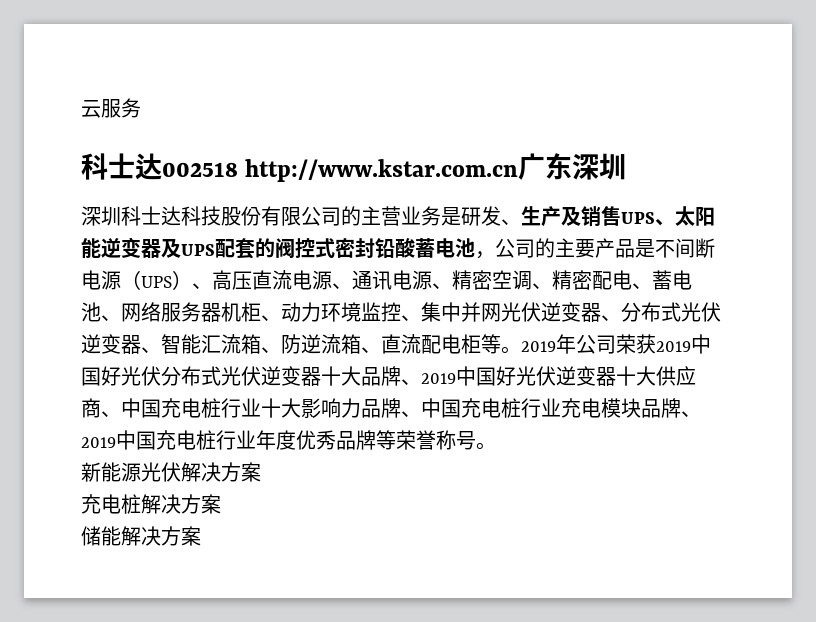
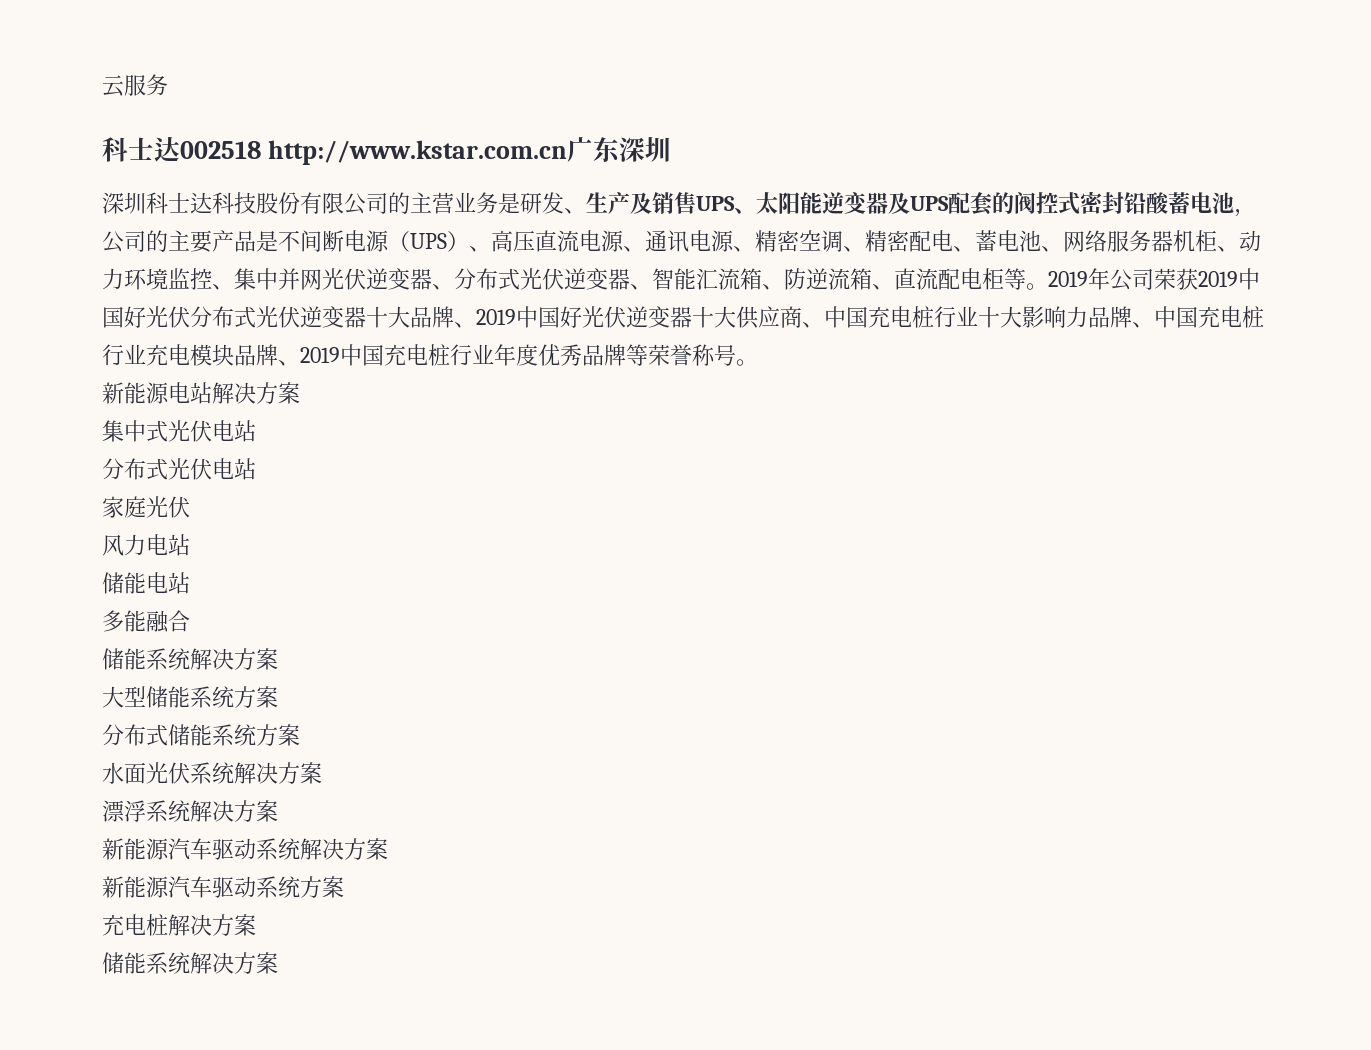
- 新能源光伏解决方案
+ 新能源电站解决方案
+ 集中式光伏电站
+ 分布式光伏电站
+ 家庭光伏
+ 风力电站
+ 储能电站
+ 多能融合
+ 储能系统解决方案
+ 大型储能系统方案
+ 分布式储能系统方案
+ 水面光伏系统解决方案
+ 漂浮系统解决方案
+ 新能源汽车驱动系统解决方案
+ 新能源汽车驱动系统方案
  充电桩解决方案
- 储能解决方案
+ 储能系统解决方案

